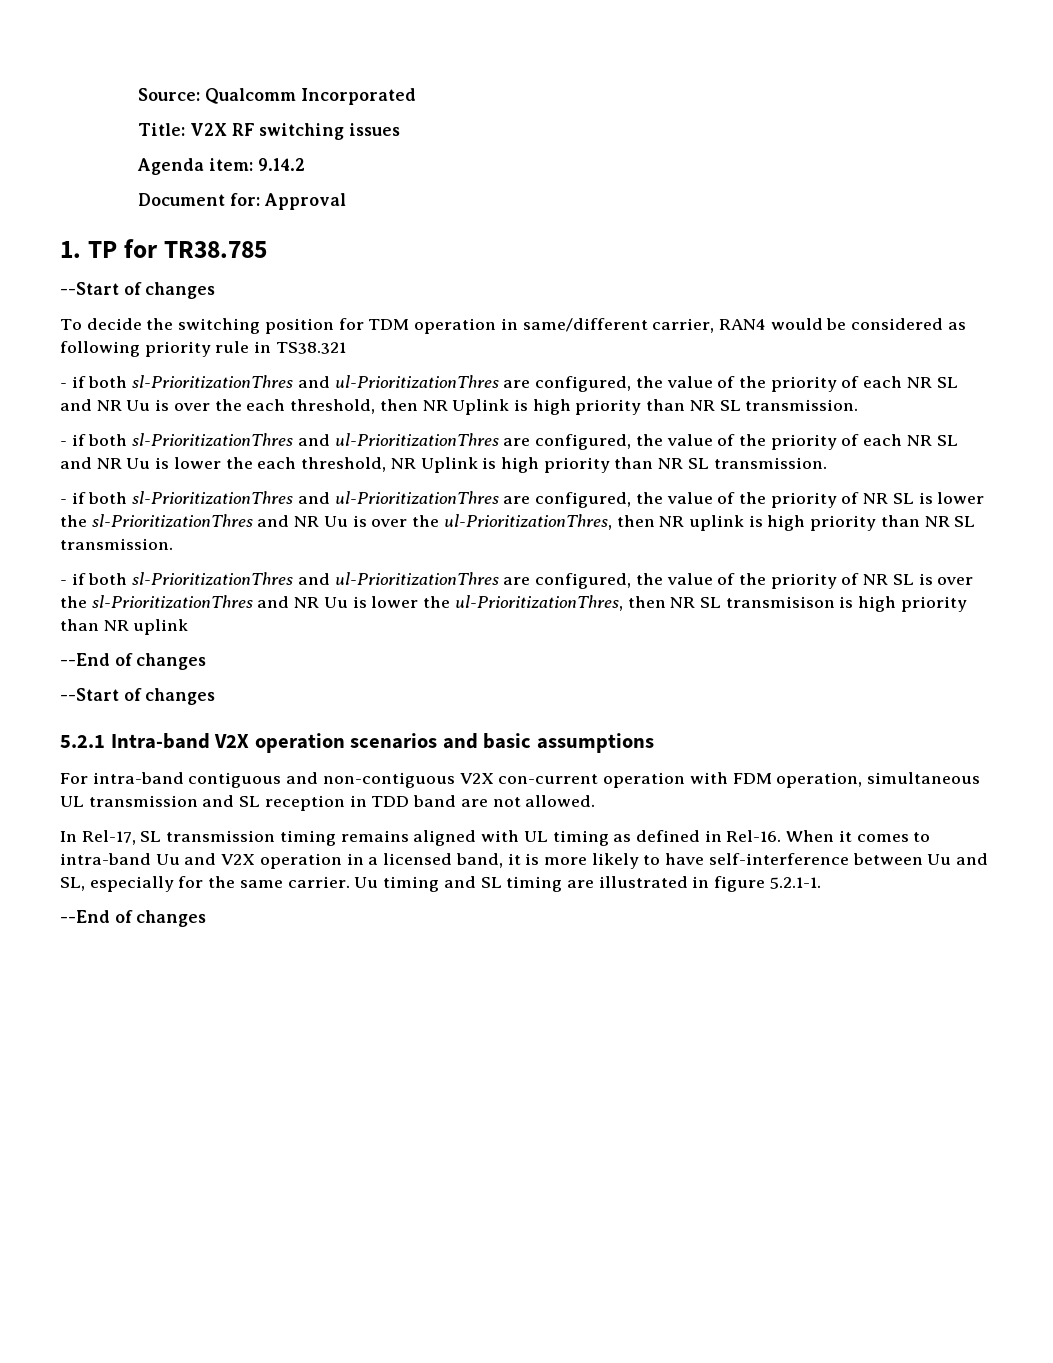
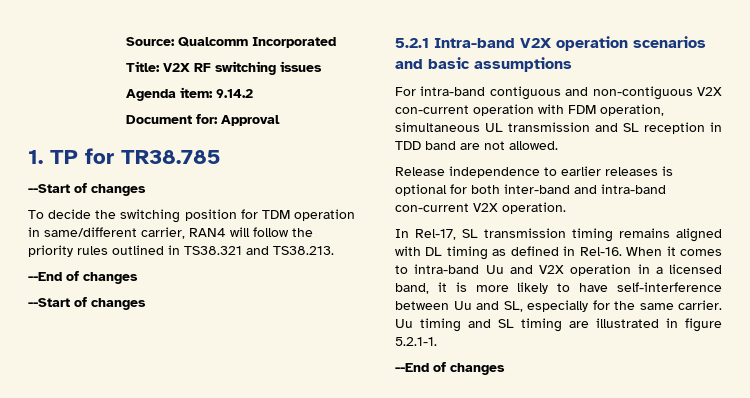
- To decide the switching position for TDM operation in same/different carrier, RAN4 would be considered as following priority rule in TS38.321
- - if both sl-PrioritizationThres and ul-PrioritizationThres are configured, the value of the priority of each NR SL and NR Uu is over the each threshold, then NR Uplink is high priority than NR SL transmission.
- - if both sl-PrioritizationThres and ul-PrioritizationThres are configured, the value of the priority of each NR SL and NR Uu is lower the each threshold, NR Uplink is high priority than NR SL transmission.
- - if both sl-PrioritizationThres and ul-PrioritizationThres are configured, the value of the priority of NR SL is lower the sl-PrioritizationThres and NR Uu is over the ul-PrioritizationThres, then NR uplink is high priority than NR SL transmission.
- - if both sl-PrioritizationThres and ul-PrioritizationThres are configured, the value of the priority of NR SL is over the sl-PrioritizationThres and NR Uu is lower the ul-PrioritizationThres, then NR SL transmisison is high priority than NR uplink
+ To decide the switching position for TDM operation in same/different carrier, RAN4 will follow the priority rules outlined in TS38.321 and TS38.213.
+ Release independence to earlier releases is optional for both inter-band and intra-band con-current V2X operation.
- In Rel-17, SL transmission timing remains aligned with UL timing as defined in Rel-16.
+ In Rel-17, SL transmission timing remains aligned with DL timing as defined in Rel-16.

